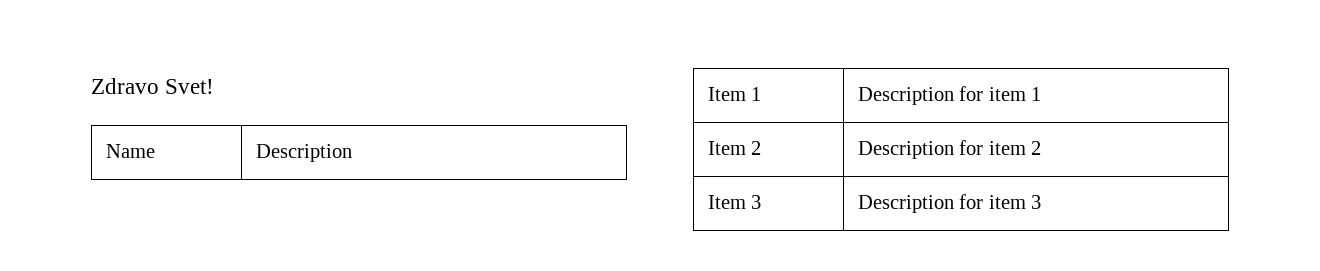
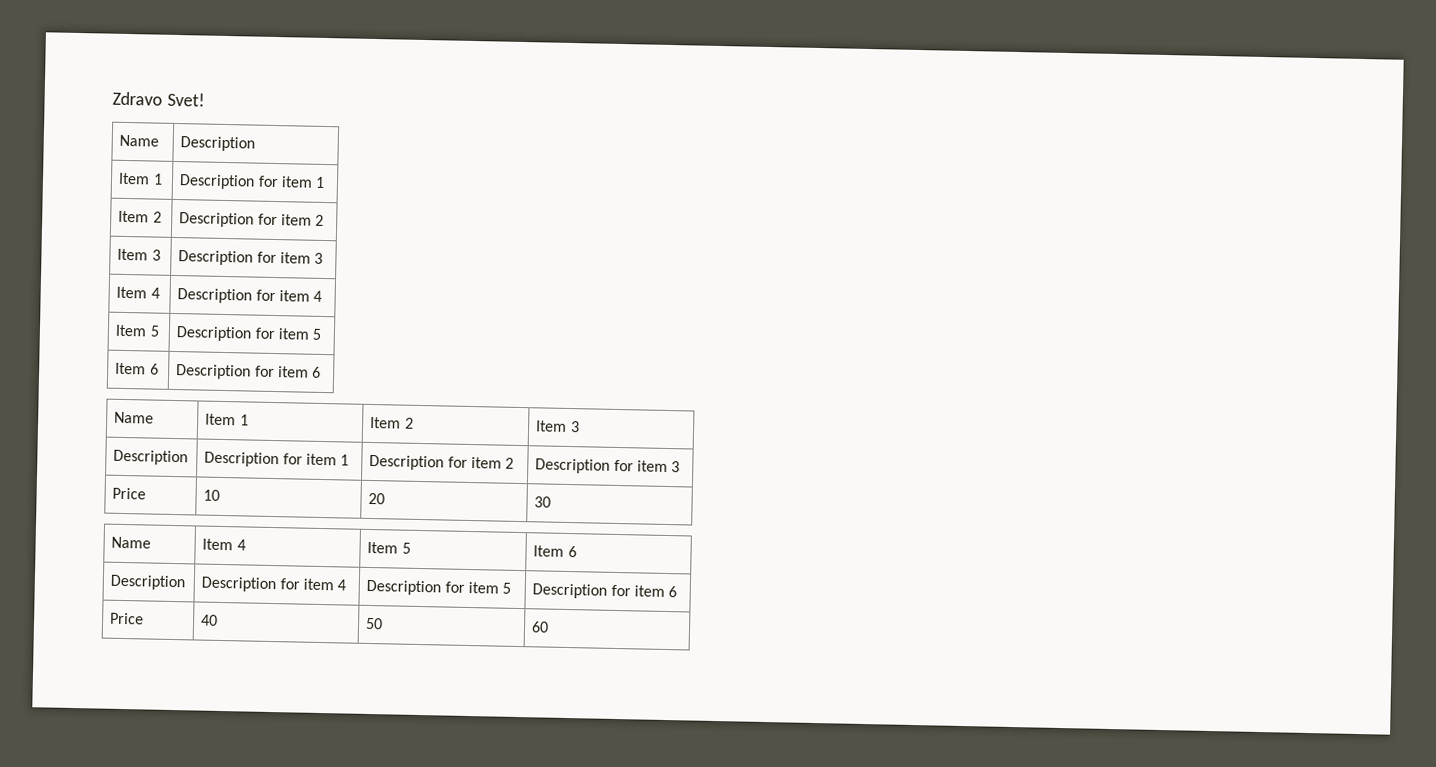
+ Item 4 | Description for item 4
+ Item 5 | Description for item 5
+ Item 6 | Description for item 6
+ Name | Item 1 | Item 2 | Item 3
+ Description | Description for item 1 | Description for item 2 | Description for item 3
+ Price | 10 | 20 | 30
+ Name | Item 4 | Item 5 | Item 6
+ Description | Description for item 4 | Description for item 5 | Description for item 6
+ Price | 40 | 50 | 60

